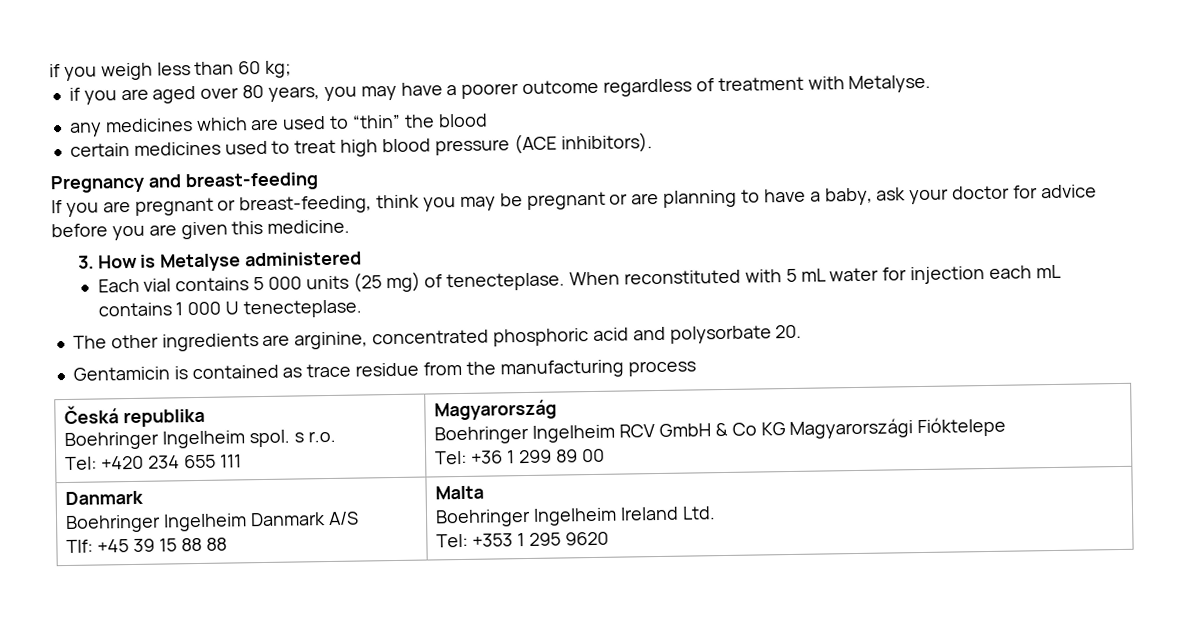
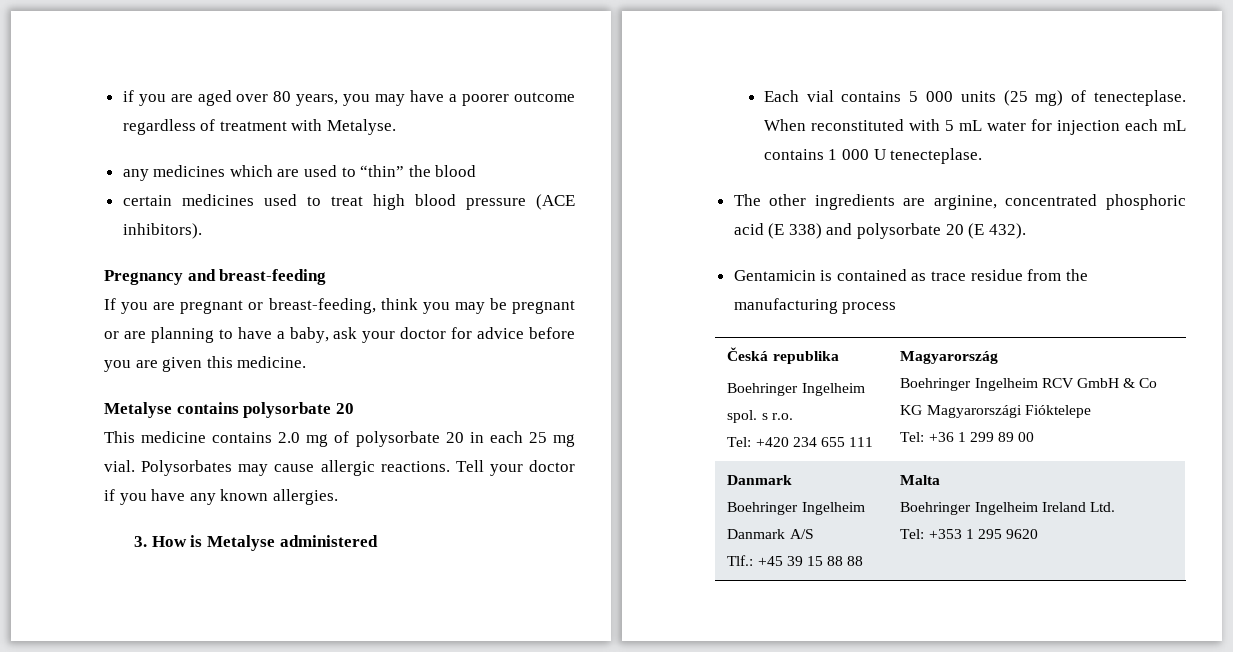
- if you weigh less than 60 kg;
+ Metalyse contains polysorbate 20
+ This medicine contains 2.0 mg of polysorbate 20 in each 25 mg vial. Polysorbates may cause allergic reactions. Tell your doctor if you have any known allergies.
- The other ingredients are arginine, concentrated phosphoric acid and polysorbate 20.
+ The other ingredients are arginine, concentrated phosphoric acid (E 338) and polysorbate 20 (E 432).
  Česká republika
  Boehringer Ingelheim spol. s r.o.
  Tel: +420 234 655 111 | Magyarország
  Boehringer Ingelheim RCV GmbH & Co KG Magyarországi Fióktelepe
  Tel: +36 1 299 89 00
  Danmark
  Boehringer Ingelheim Danmark A/S
- Tlf: +45 39 15 88 88 | Malta
+ Tlf.: +45 39 15 88 88 | Malta

